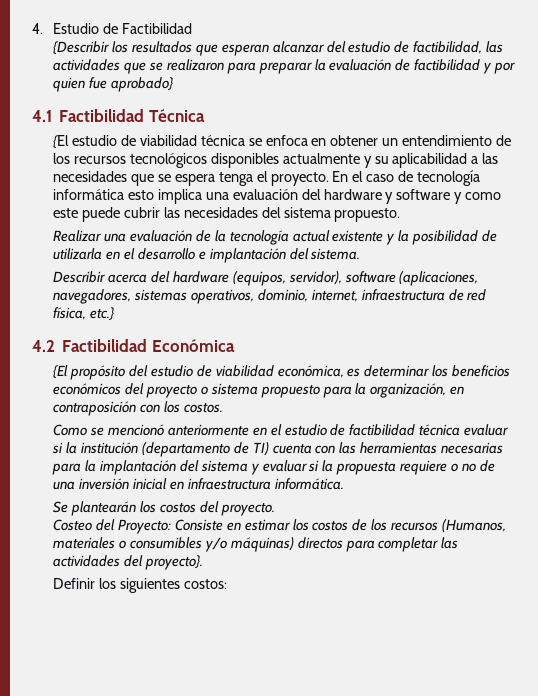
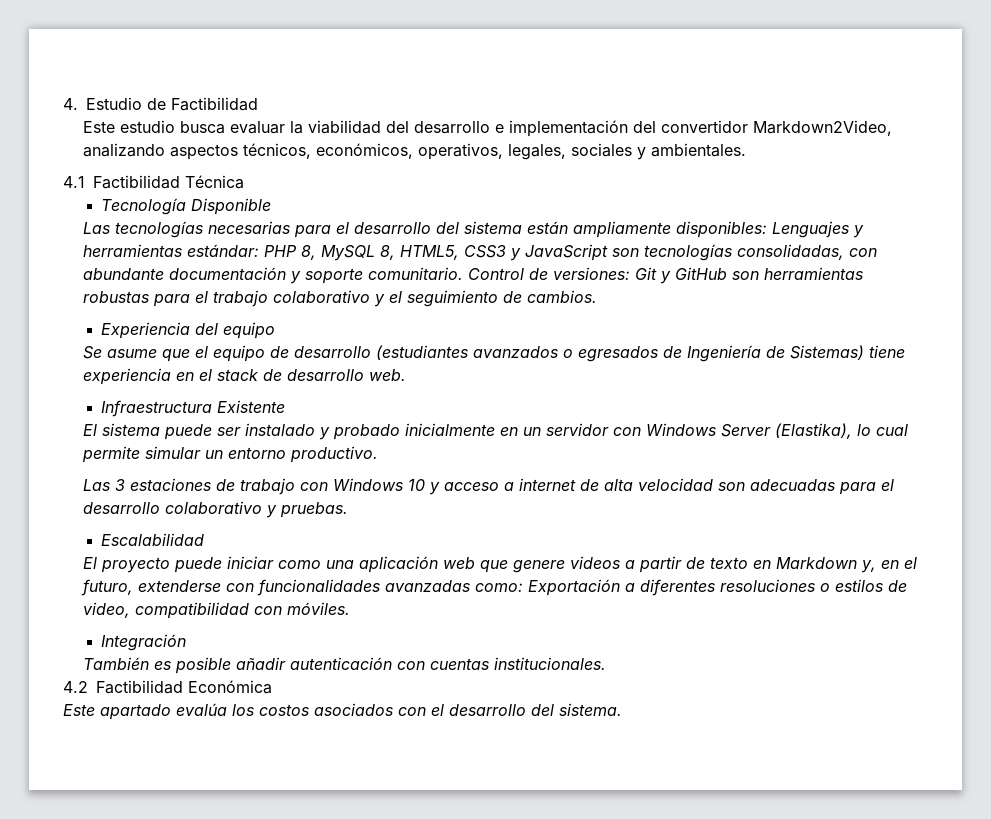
- {Describir los resultados que esperan alcanzar del estudio de factibilidad, las actividades que se realizaron para preparar la evaluación de factibilidad y por quien fue aprobado}
+ Este estudio busca evaluar la viabilidad del desarrollo e implementación del convertidor Markdown2Video, analizando aspectos técnicos, económicos, operativos, legales, sociales y ambientales.
  4.1 Factibilidad Técnica
- {El estudio de viabilidad técnica se enfoca en obtener un entendimiento de los recursos tecnológicos disponibles actualmente y su aplicabilidad a las necesidades que se espera tenga el proyecto. En el caso de tecnología informática esto implica una evaluación del hardware y software y como este puede cubrir las necesidades del sistema propuesto.
- Realizar una evaluación de la tecnología actual existente y la posibilidad de utilizarla en el desarrollo e implantación del sistema.
- Describir acerca del hardware (equipos, servidor), software (aplicaciones, navegadores, sistemas operativos, dominio, internet, infraestructura de red física, etc.}
+ Tecnología Disponible
+ Las tecnologías necesarias para el desarrollo del sistema están ampliamente disponibles: Lenguajes y herramientas estándar: PHP 8, MySQL 8, HTML5, CSS3 y JavaScript son tecnologías consolidadas, con abundante documentación y soporte comunitario. Control de versiones: Git y GitHub son herramientas robustas para el trabajo colaborativo y el seguimiento de cambios.
+ Experiencia del equipo
+ Se asume que el equipo de desarrollo (estudiantes avanzados o egresados de Ingeniería de Sistemas) tiene experiencia en el stack de desarrollo web.
+ Infraestructura Existente
+ El sistema puede ser instalado y probado inicialmente en un servidor con Windows Server (Elastika), lo cual permite simular un entorno productivo.
+ Las 3 estaciones de trabajo con Windows 10 y acceso a internet de alta velocidad son adecuadas para el desarrollo colaborativo y pruebas.
+ Escalabilidad
+ El proyecto puede iniciar como una aplicación web que genere videos a partir de texto en Markdown y, en el futuro, extenderse con funcionalidades avanzadas como: Exportación a diferentes resoluciones o estilos de video, compatibilidad con móviles.
+ Integración
+ También es posible añadir autenticación con cuentas institucionales.
  4.2 Factibilidad Económica
- {El propósito del estudio de viabilidad económica, es determinar los beneficios económicos del proyecto o sistema propuesto para la organización, en contraposición con los costos.
- Como se mencionó anteriormente en el estudio de factibilidad técnica evaluar si la institución (departamento de TI) cuenta con las herramientas necesarias para la implantación del sistema y evaluar si la propuesta requiere o no de una inversión inicial en infraestructura informática.
- Se plantearán los costos del proyecto.
- Costeo del Proyecto: Consiste en estimar los costos de los recursos (Humanos, materiales o consumibles y/o máquinas) directos para completar las actividades del proyecto}.
- Definir los siguientes costos:
+ Este apartado evalúa los costos asociados con el desarrollo del sistema.

